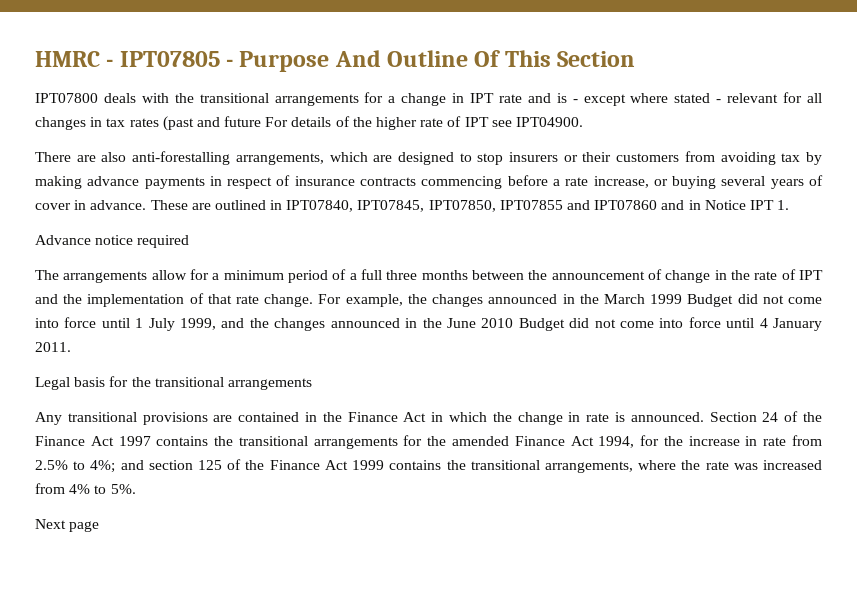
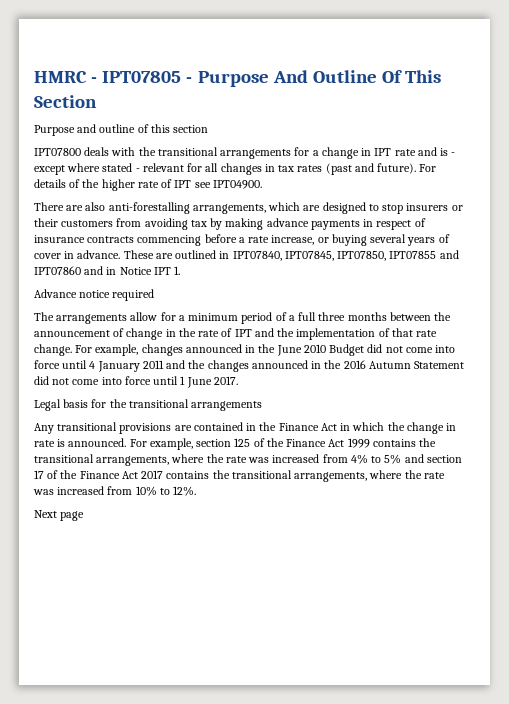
+ Purpose and outline of this section
- IPT07800 deals with the transitional arrangements for a change in IPT rate and is - except where stated - relevant for all changes in tax rates (past and future For details of the higher rate of IPT see IPT04900.
+ IPT07800 deals with the transitional arrangements for a change in IPT rate and is - except where stated - relevant for all changes in tax rates (past and future). For details of the higher rate of IPT see IPT04900.
- For example, the changes announced in the March 1999 Budget did not come into force until 1 July 1999, and the changes announced in the June 2010 Budget did not come into force until 4 January 2011.
+ For example, changes announced in the June 2010 Budget did not come into force until 4 January 2011 and the changes announced in the 2016 Autumn Statement did not come into force until 1 June 2017.
- Section 24 of the Finance Act 1997 contains the transitional arrangements for the amended Finance Act 1994, for the increase in rate from 2.5% to 4%; and section 125 of the Finance Act 1999 contains the transitional arrangements, where the rate was increased from 4% to 5%.
+ For example, section 125 of the Finance Act 1999 contains the transitional arrangements, where the rate was increased from 4% to 5% and section 17 of the Finance Act 2017 contains the transitional arrangements, where the rate was increased from 10% to 12%.

